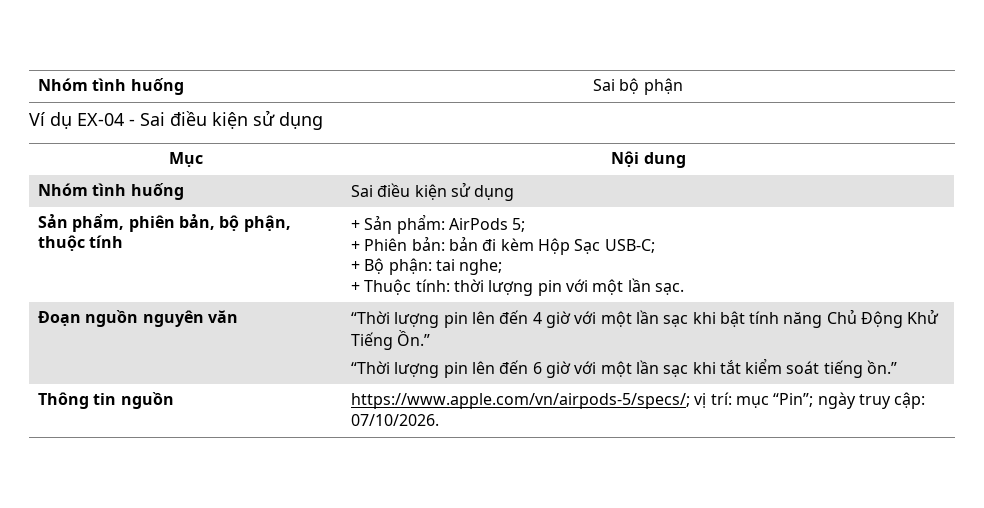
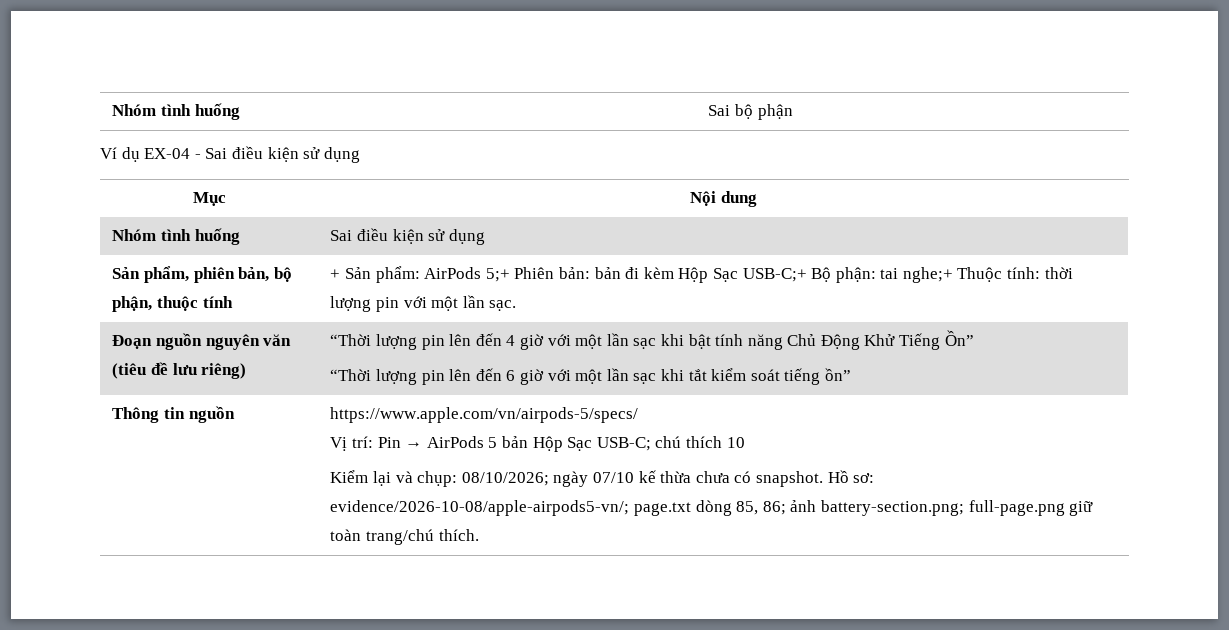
- Sản phẩm, phiên bản, bộ phận, thuộc tính | + Sản phẩm: AirPods 5;
- + Phiên bản: bản đi kèm Hộp Sạc USB-C;
- + Bộ phận: tai nghe;
- + Thuộc tính: thời lượng pin với một lần sạc.
+ Sản phẩm, phiên bản, bộ phận, thuộc tính | + Sản phẩm: AirPods 5;+ Phiên bản: bản đi kèm Hộp Sạc USB-C;+ Bộ phận: tai nghe;+ Thuộc tính: thời lượng pin với một lần sạc.
- Đoạn nguồn nguyên văn
+ Đoạn nguồn nguyên văn (tiêu đề lưu riêng)
- “Thời lượng pin lên đến 4 giờ với một lần sạc khi bật tính năng Chủ Động Khử Tiếng Ồn.”
+ “Thời lượng pin lên đến 4 giờ với một lần sạc khi bật tính năng Chủ Động Khử Tiếng Ồn”
- “Thời lượng pin lên đến 6 giờ với một lần sạc khi tắt kiểm soát tiếng ồn.”
+ “Thời lượng pin lên đến 6 giờ với một lần sạc khi tắt kiểm soát tiếng ồn”
- https://www.apple.com/vn/airpods-5/specs/; vị trí: mục “Pin”; ngày truy cập: 07/10/2026.
+ https://www.apple.com/vn/airpods-5/specs/
+ Vị trí: Pin → AirPods 5 bản Hộp Sạc USB-C; chú thích 10
+ Kiểm lại và chụp: 08/10/2026; ngày 07/10 kế thừa chưa có snapshot. Hồ sơ: evidence/2026-10-08/apple-airpods5-vn/; page.txt dòng 85, 86; ảnh battery-section.png; full-page.png giữ toàn trang/chú thích.

